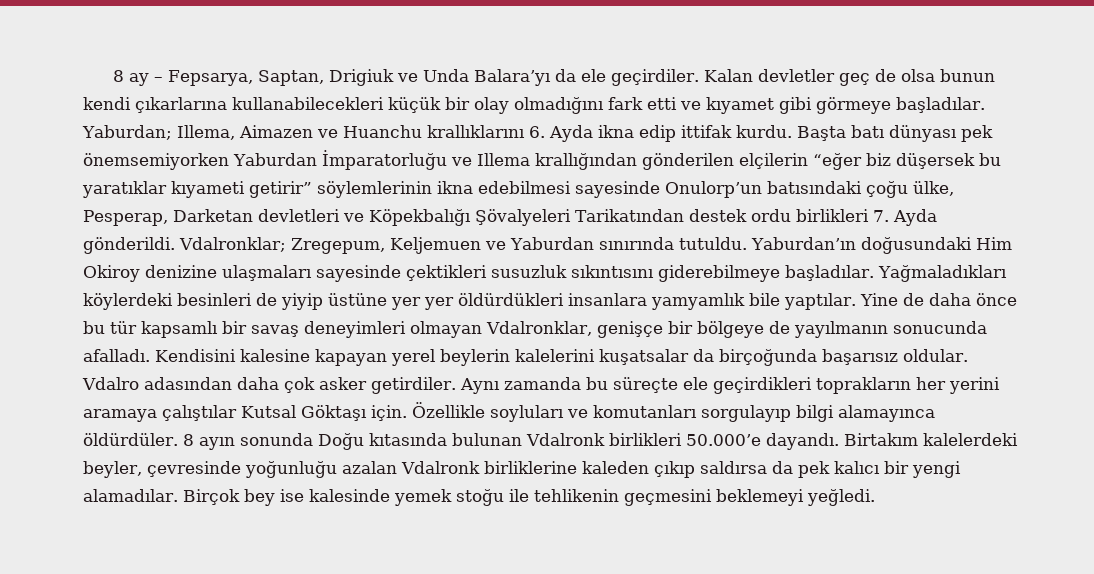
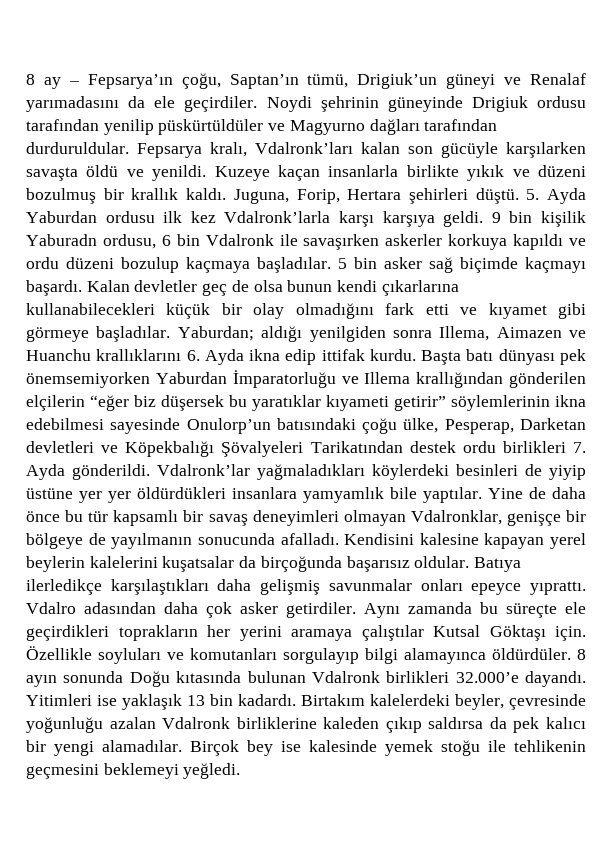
- 8 ay – Fepsarya, Saptan, Drigiuk ve Unda Balara’yı da ele geçirdiler.
+ 8 ay – Fepsarya’ın çoğu, Saptan’ın tümü, Drigiuk’un güneyi ve Renalaf yarımadasını da ele geçirdiler. Noydi şehrinin güneyinde Drigiuk ordusu tarafından yenilip püskürtüldüler ve Magyurno dağları tarafından durduruldular. Fepsarya kralı, Vdalronk’ları kalan son gücüyle karşılarken savaşta öldü ve yenildi. Kuzeye kaçan insanlarla birlikte yıkık ve düzeni bozulmuş bir krallık kaldı. Juguna, Forip, Hertara şehirleri düştü. 5. Ayda Yaburdan ordusu ilk kez Vdalronk’larla karşı karşıya geldi. 9 bin kişilik Yaburadn ordusu, 6 bin Vdalronk ile savaşırken askerler korkuya kapıldı ve ordu düzeni bozulup kaçmaya başladılar. 5 bin asker sağ biçimde kaçmayı başardı.
- Yaburdan; Illema, Aimazen ve Huanchu krallıklarını 6. Ayda ikna edip ittifak kurdu.
+ Yaburdan; aldığı yenilgiden sonra Illema, Aimazen ve Huanchu krallıklarını 6. Ayda ikna edip ittifak kurdu.
- Vdalronklar; Zregepum, Keljemuen ve Yaburdan sınırında tutuldu. Yaburdan’ın doğusundaki Him Okiroy denizine ulaşmaları sayesinde çektikleri susuzluk sıkıntısını giderebilmeye başladılar. Yağmaladıkları köylerdeki besinleri de yiyip üstüne yer yer öldürdükleri insanlara yamyamlık bile yaptılar.
+ Vdalronk’lar yağmaladıkları köylerdeki besinleri de yiyip üstüne yer yer öldürdükleri insanlara yamyamlık bile yaptılar.
+ Batıya ilerledikçe karşılaştıkları daha gelişmiş savunmalar onları epeyce yıprattı.
- 8 ayın sonunda Doğu kıtasında bulunan Vdalronk birlikleri 50.000’e dayandı.
+ 8 ayın sonunda Doğu kıtasında bulunan Vdalronk birlikleri 32.000’e dayandı. Yitimleri ise yaklaşık 13 bin kadardı.

